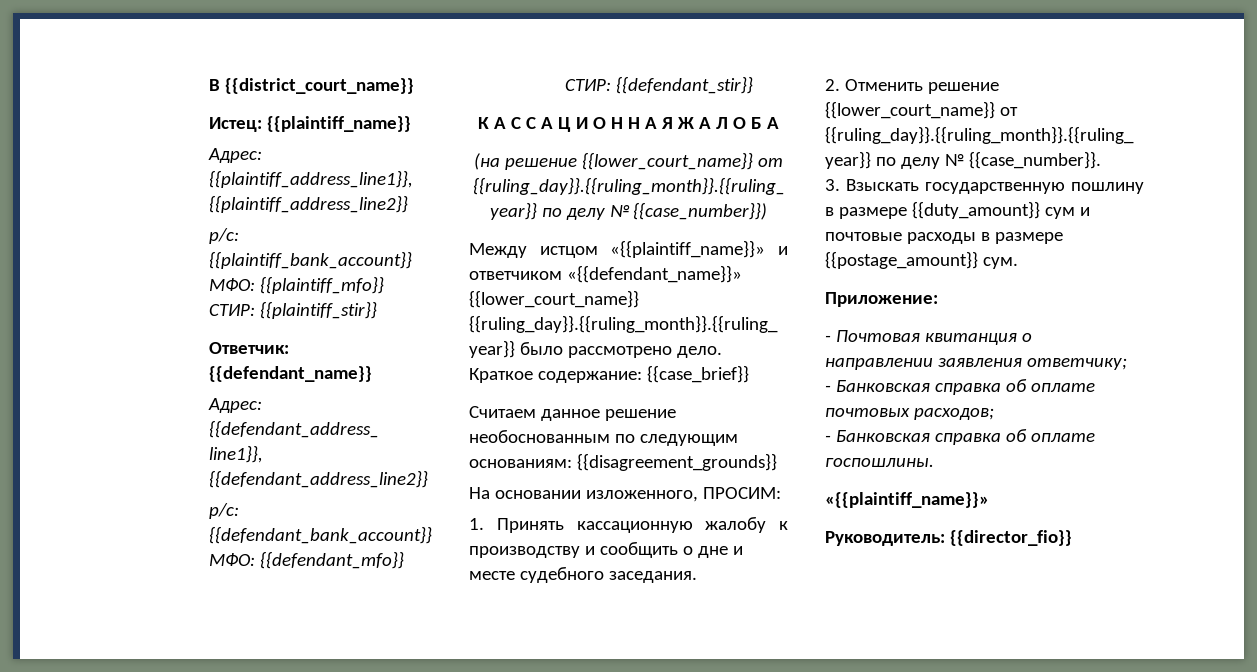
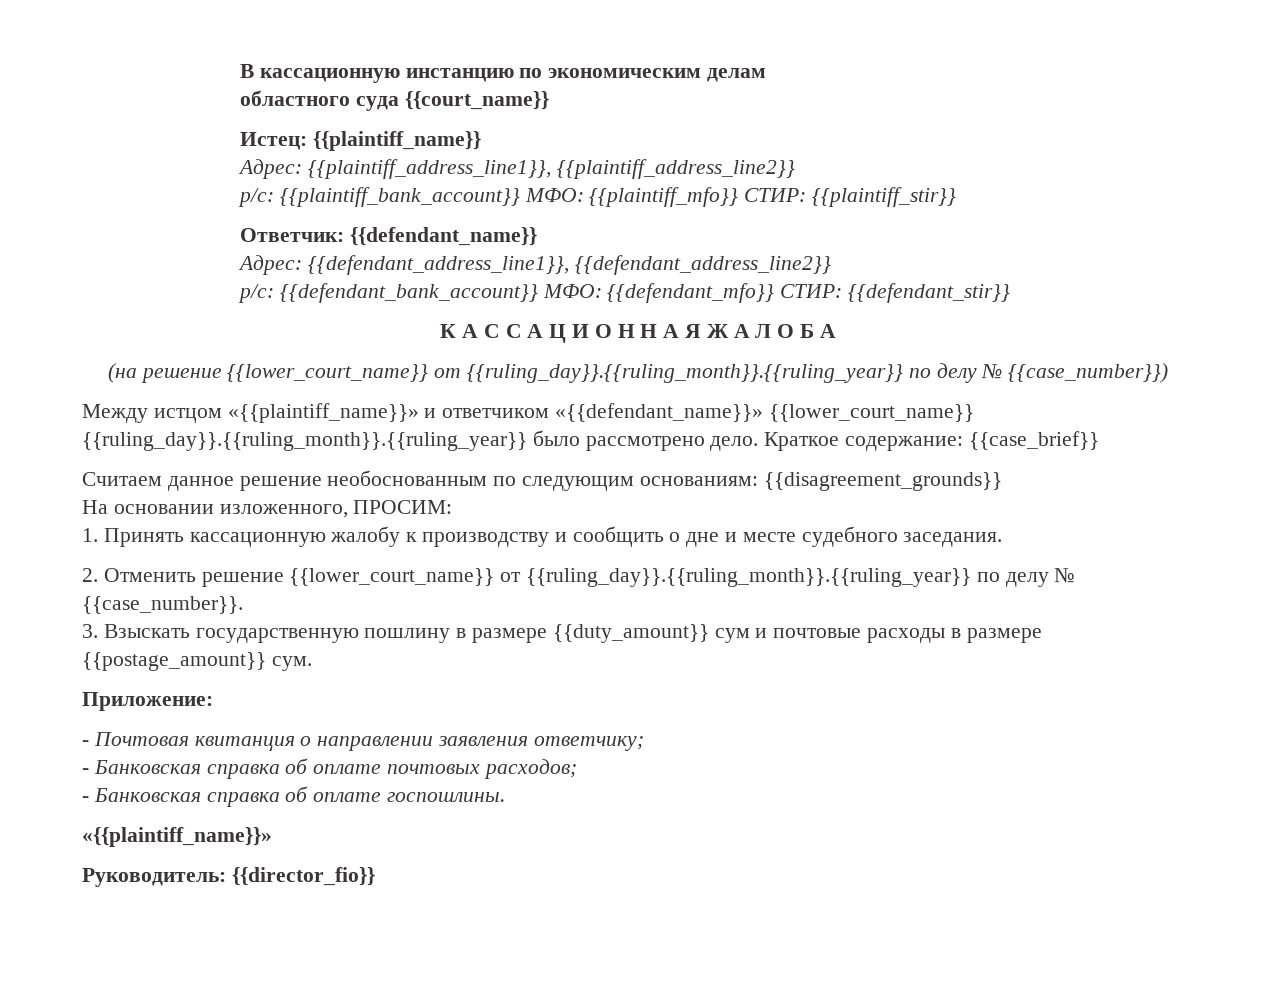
- В {{district_court_name}}
+ В кассационную инстанцию по экономическим делам
+ областного суда {{court_name}}

